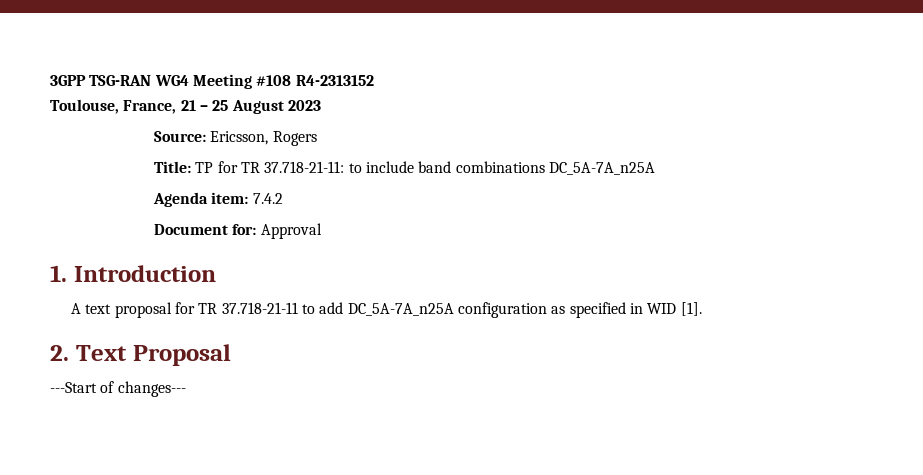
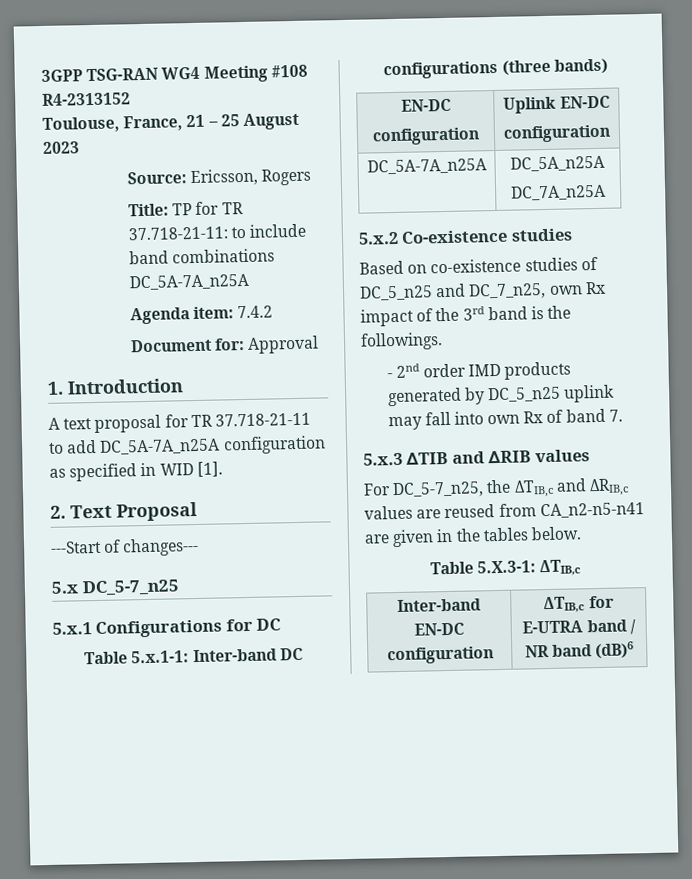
+ 5.x DC_5-7_n25
+ 5.x.1 Configurations for DC
+ Table 5.x.1-1: Inter-band DC configurations (three bands)
+ EN-DC
+ configuration | Uplink EN-DC
+ configuration
+ DC_5A-7A_n25A | DC_5A_n25A
+ DC_7A_n25A
+ 5.x.2 Co-existence studies
+ Based on co-existence studies of DC_5_n25 and DC_7_n25, own Rx impact of the 3rd band is the followings.
+ - 2nd order IMD products generated by DC_5_n25 uplink may fall into own Rx of band 7.
+ 5.x.3 ∆TIB and ∆RIB values
+ For DC_5-7_n25, the ΔTIB,c and ΔRIB,c values are reused from CA_n2-n5-n41 are given in the tables below.
+ Table 5.X.3-1: ΔTIB,c
+ Inter-band EN-DC configuration | ΔTIB,c for E-UTRA band / NR band (dB)6

